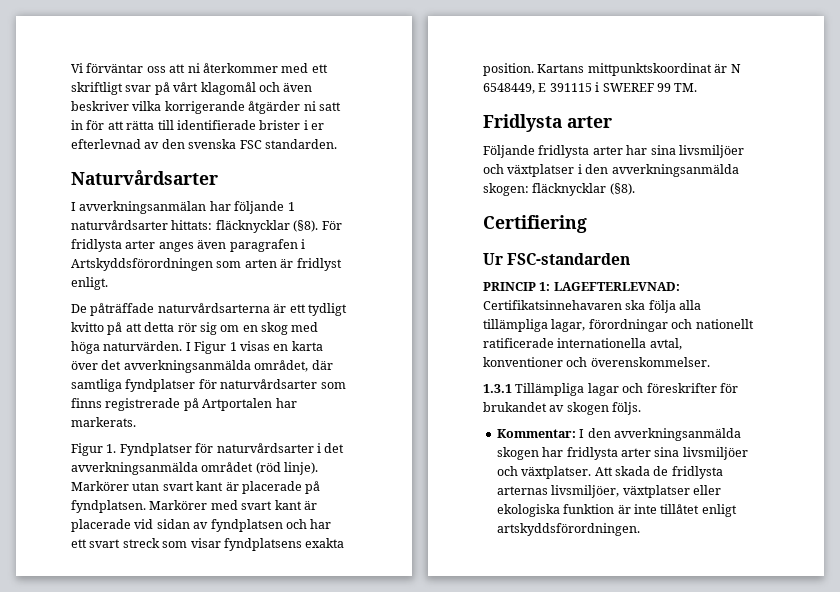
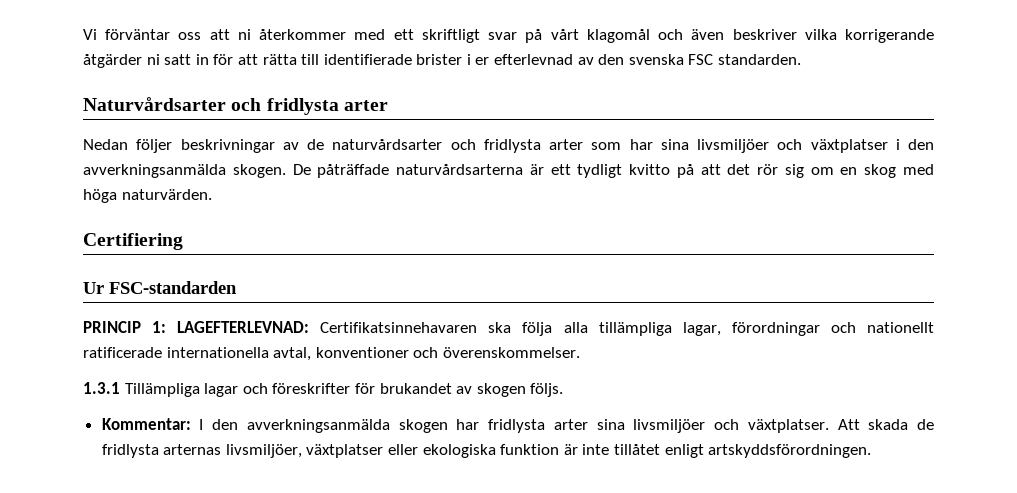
- Naturvårdsarter
- I avverkningsanmälan har följande 1 naturvårdsarter hittats: fläcknycklar (§8). För fridlysta arter anges även paragrafen i Artskyddsförordningen som arten är fridlyst enligt.
- De påträffade naturvårdsarterna är ett tydligt kvitto på att detta rör sig om en skog med höga naturvärden. I Figur 1 visas en karta över det avverkningsanmälda området, där samtliga fyndplatser för naturvårdsarter som finns registrerade på Artportalen har markerats.
- Figur 1. Fyndplatser för naturvårdsarter i det avverkningsanmälda området (röd linje). Markörer utan svart kant är placerade på fyndplatsen. Markörer med svart kant är placerade vid sidan av fyndplatsen och har ett svart streck som visar fyndplatsens exakta position. Kartans mittpunktskoordinat är N 6548449, E 391115 i SWEREF 99 TM.
- Fridlysta arter
- Följande fridlysta arter har sina livsmiljöer och växtplatser i den avverkningsanmälda skogen: fläcknycklar (§8).
+ Naturvårdsarter och fridlysta arter
+ Nedan följer beskrivningar av de naturvårdsarter och fridlysta arter som har sina livsmiljöer och växtplatser i den avverkningsanmälda skogen. De påträffade naturvårdsarterna är ett tydligt kvitto på att det rör sig om en skog med höga naturvärden.

